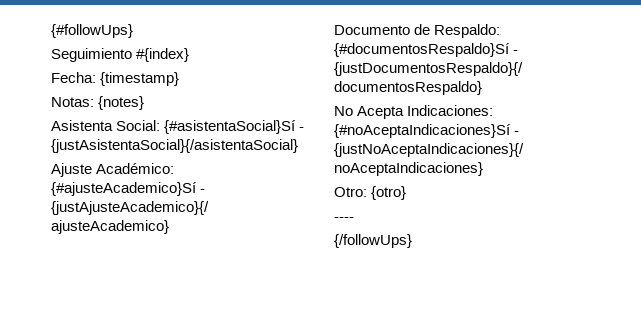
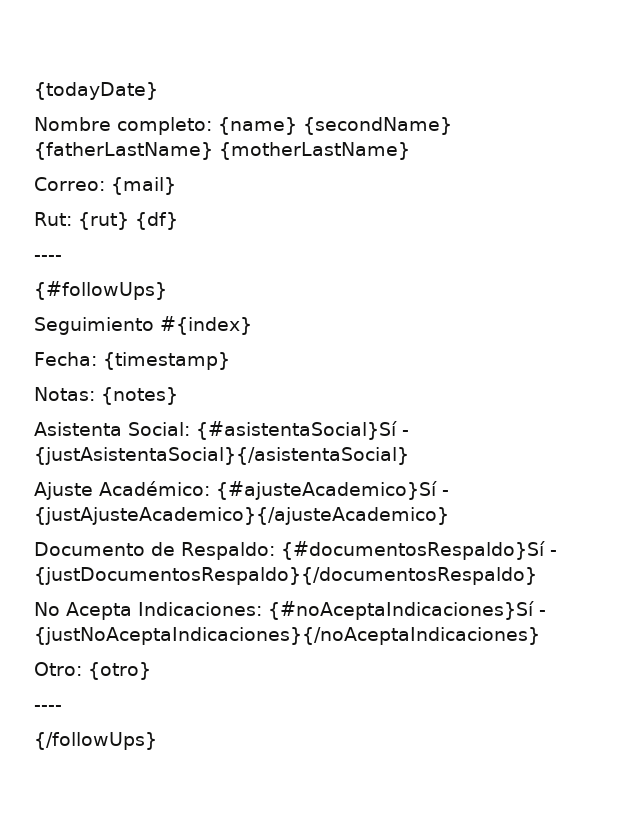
+ {todayDate}
+ Nombre completo: {name} {secondName} {fatherLastName} {motherLastName}
+ Correo: {mail}
+ Rut: {rut} {df}
+ ----

